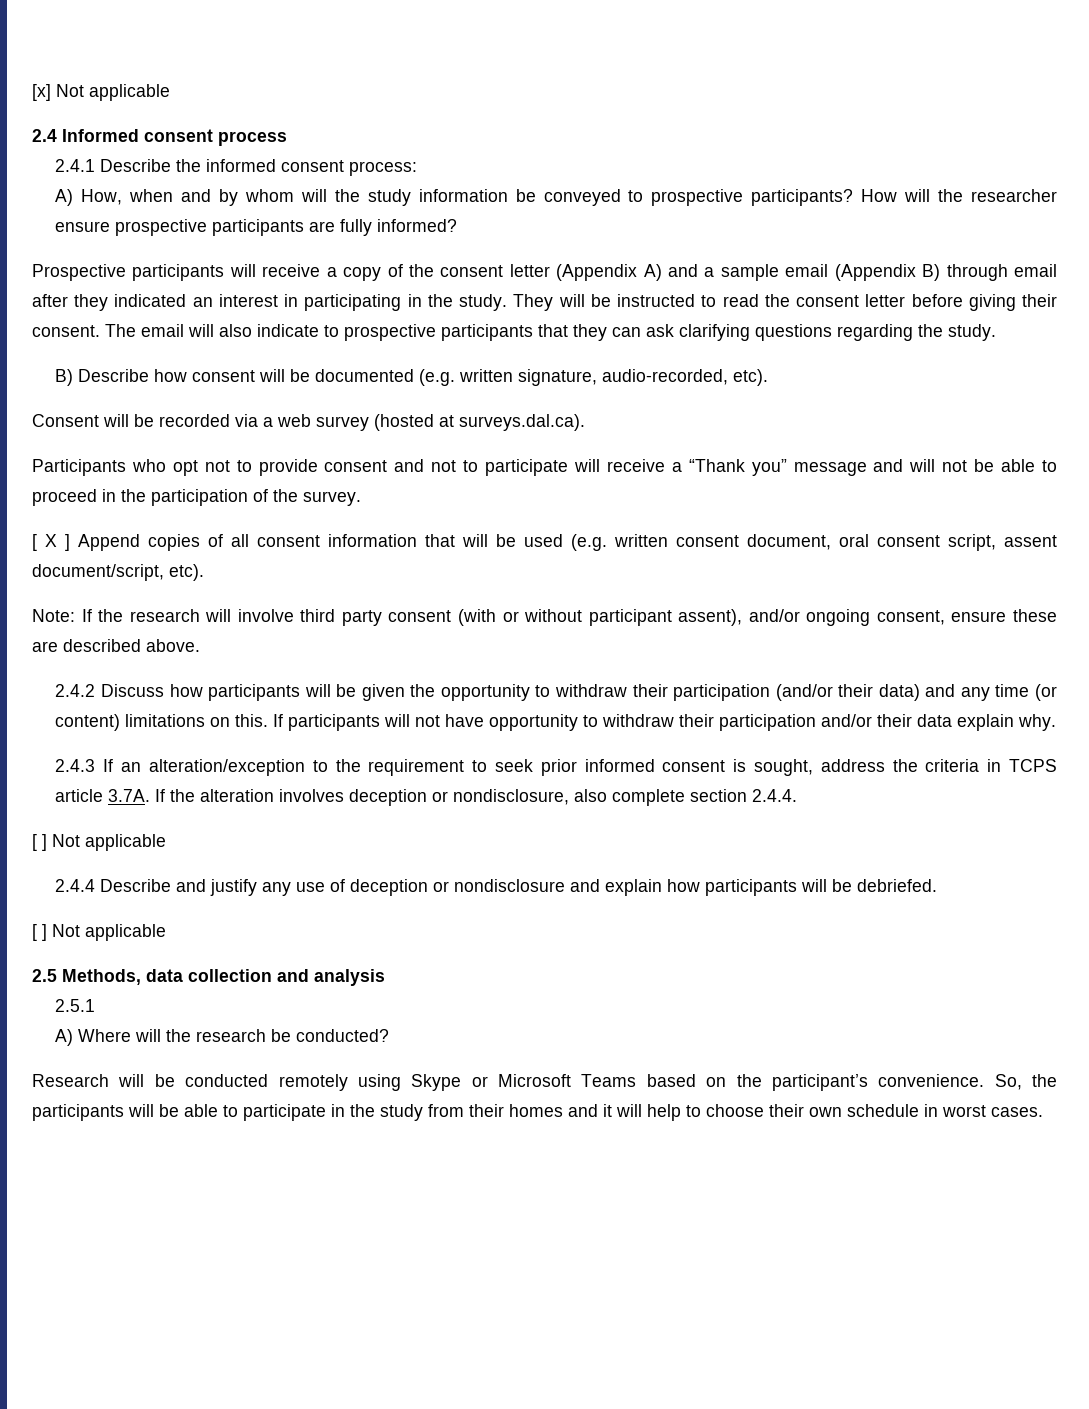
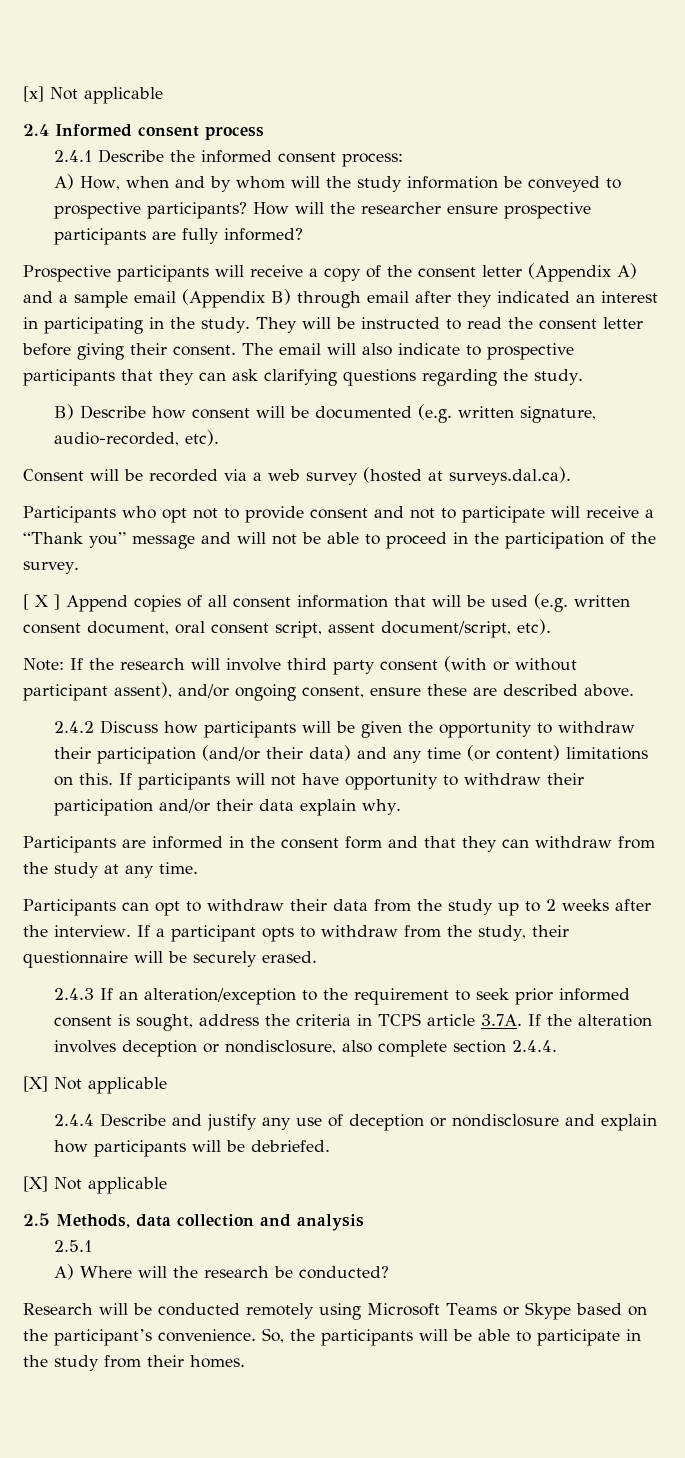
+ Participants are informed in the consent form and that they can withdraw from the study at any time.
+ Participants can opt to withdraw their data from the study up to 2 weeks after the interview. If a participant opts to withdraw from the study, their questionnaire will be securely erased.
  2.4.3 If an alteration/exception to the requirement to seek prior informed consent is sought, address the criteria in TCPS article 3.7A. If the alteration involves deception or nondisclosure, also complete section 2.4.4.
- [ ] Not applicable
+ [X] Not applicable
  2.4.4 Describe and justify any use of deception or nondisclosure and explain how participants will be debriefed.
- [ ] Not applicable
+ [X] Not applicable
- Research will be conducted remotely using Skype or Microsoft Teams based on the participant’s convenience.
+ Research will be conducted remotely using Microsoft Teams or Skype based on the participant’s convenience.
- So, the participants will be able to participate in the study from their homes and it will help to choose their own schedule in worst cases.
+ So, the participants will be able to participate in the study from their homes.

